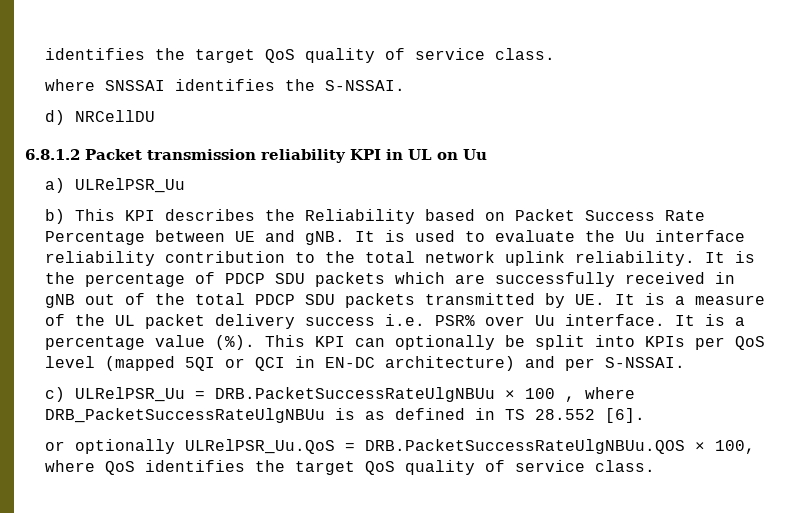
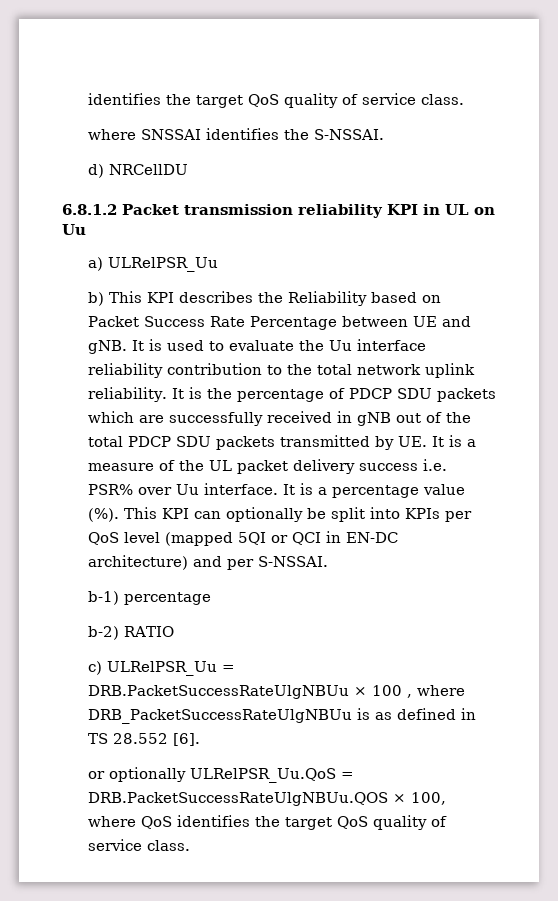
+ b-1) percentage
+ b-2) RATIO

